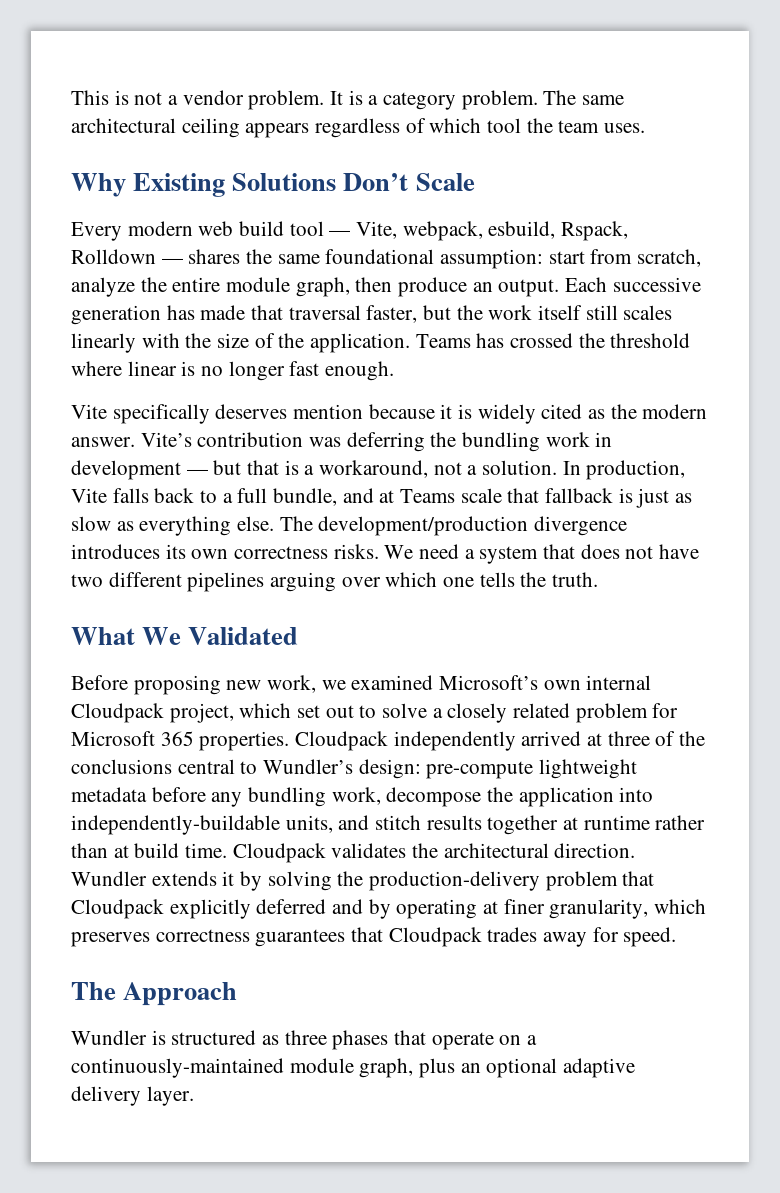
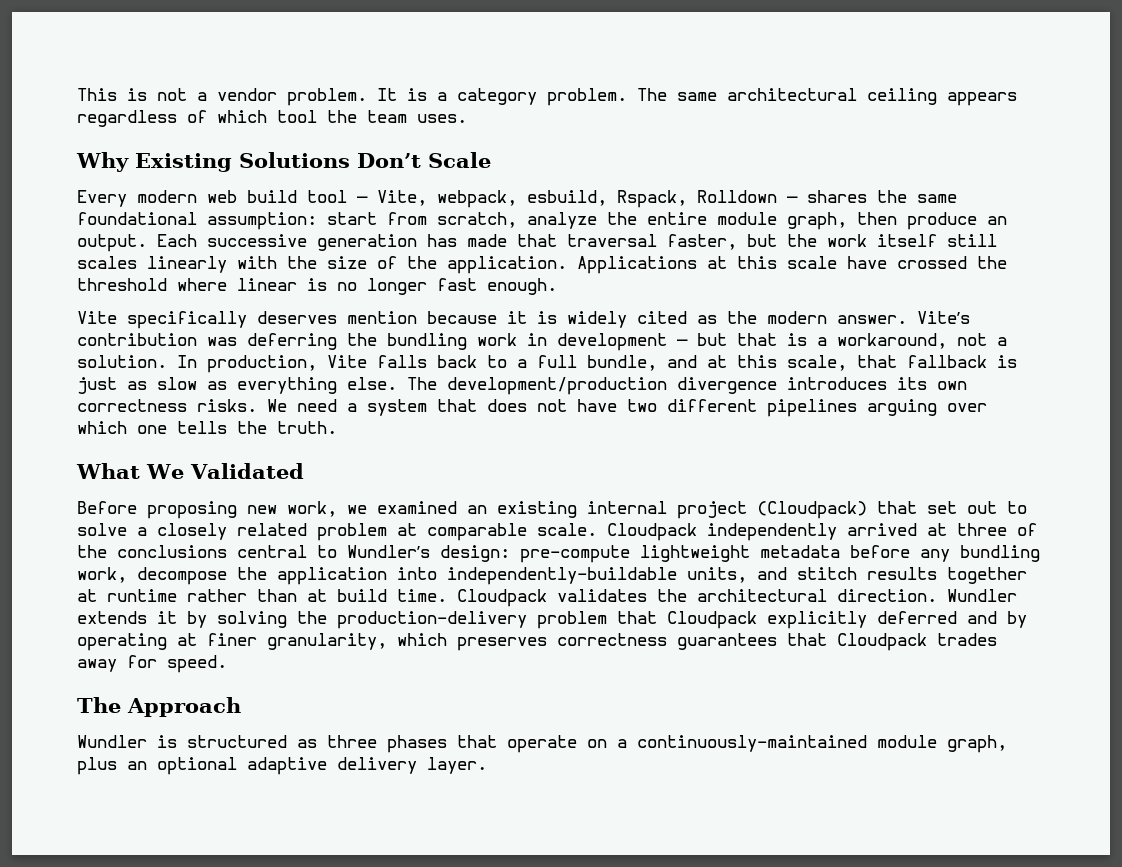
- Teams has crossed the threshold where linear is no longer fast enough.
+ Applications at this scale have crossed the threshold where linear is no longer fast enough.
- In production, Vite falls back to a full bundle, and at Teams scale that fallback is just as slow as everything else.
+ In production, Vite falls back to a full bundle, and at this scale, that fallback is just as slow as everything else.
- Before proposing new work, we examined Microsoft’s own internal Cloudpack project, which set out to solve a closely related problem for Microsoft 365 properties.
+ Before proposing new work, we examined an existing internal project (Cloudpack) that set out to solve a closely related problem at comparable scale.

